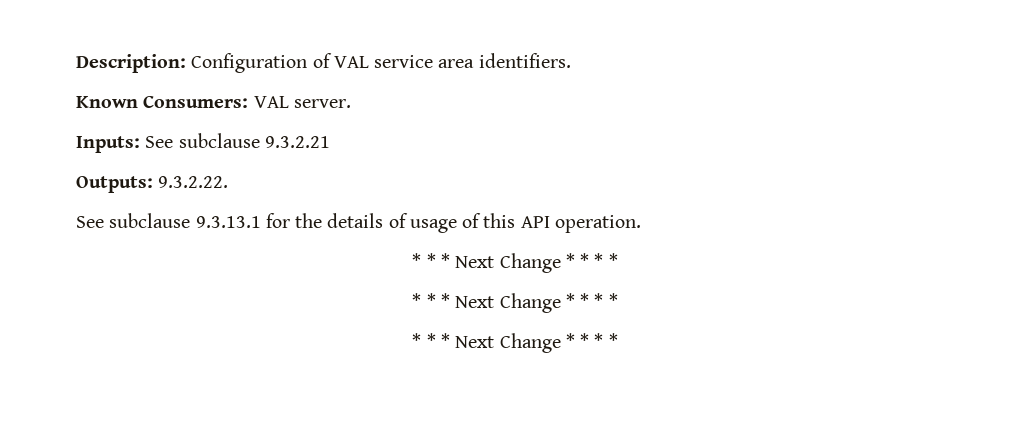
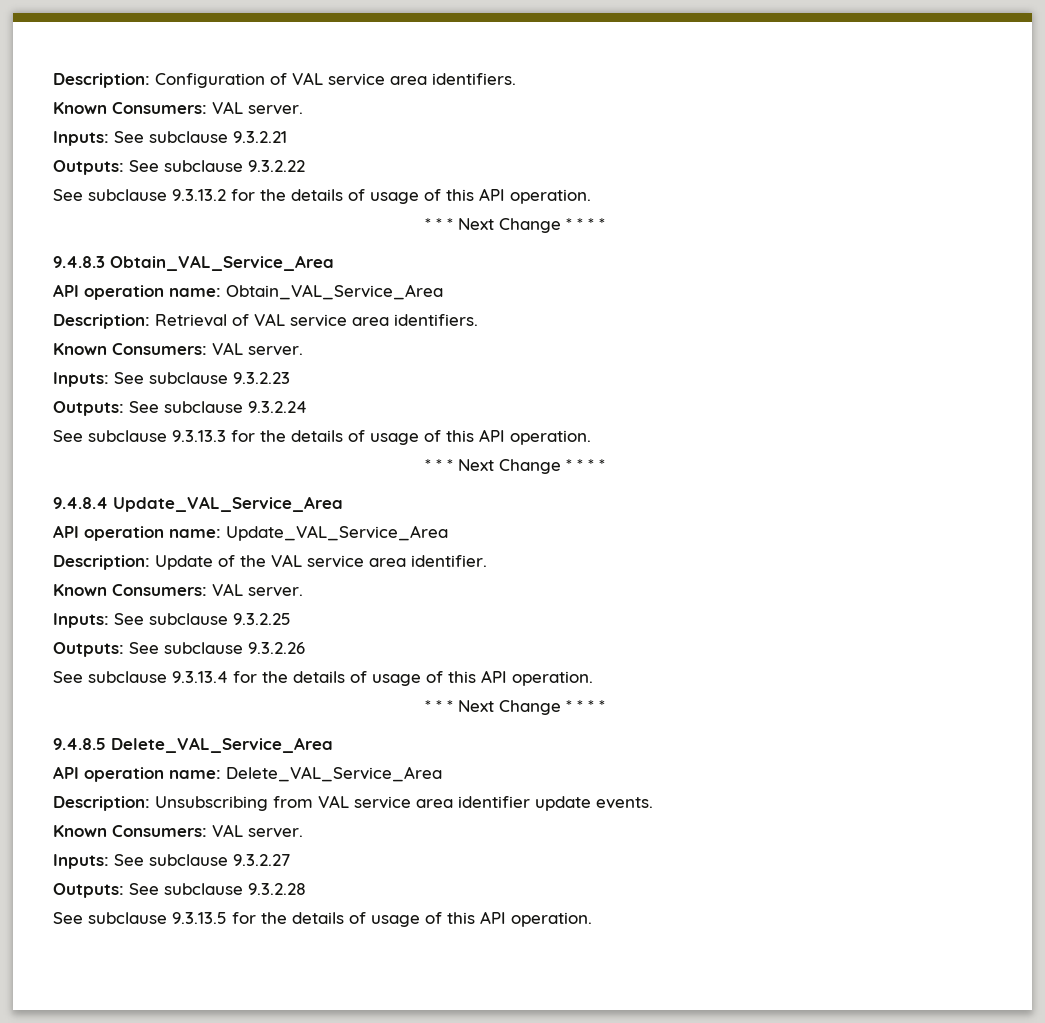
- Outputs: 9.3.2.22.
- See subclause 9.3.13.1 for the details of usage of this API operation.
+ Outputs: See subclause 9.3.2.22
+ See subclause 9.3.13.2 for the details of usage of this API operation.
  * * * Next Change * * * *
+ 9.4.8.3 Obtain_VAL_Service_Area
+ API operation name: Obtain_VAL_Service_Area
+ Description: Retrieval of VAL service area identifiers.
+ Known Consumers: VAL server.
+ Inputs: See subclause 9.3.2.23
+ Outputs: See subclause 9.3.2.24
+ See subclause 9.3.13.3 for the details of usage of this API operation.
  * * * Next Change * * * *
+ 9.4.8.4 Update_VAL_Service_Area
+ API operation name: Update_VAL_Service_Area
+ Description: Update of the VAL service area identifier.
+ Known Consumers: VAL server.
+ Inputs: See subclause 9.3.2.25
+ Outputs: See subclause 9.3.2.26
+ See subclause 9.3.13.4 for the details of usage of this API operation.
  * * * Next Change * * * *
+ 9.4.8.5 Delete_VAL_Service_Area
+ API operation name: Delete_VAL_Service_Area
+ Description: Unsubscribing from VAL service area identifier update events.
+ Known Consumers: VAL server.
+ Inputs: See subclause 9.3.2.27
+ Outputs: See subclause 9.3.2.28
+ See subclause 9.3.13.5 for the details of usage of this API operation.

